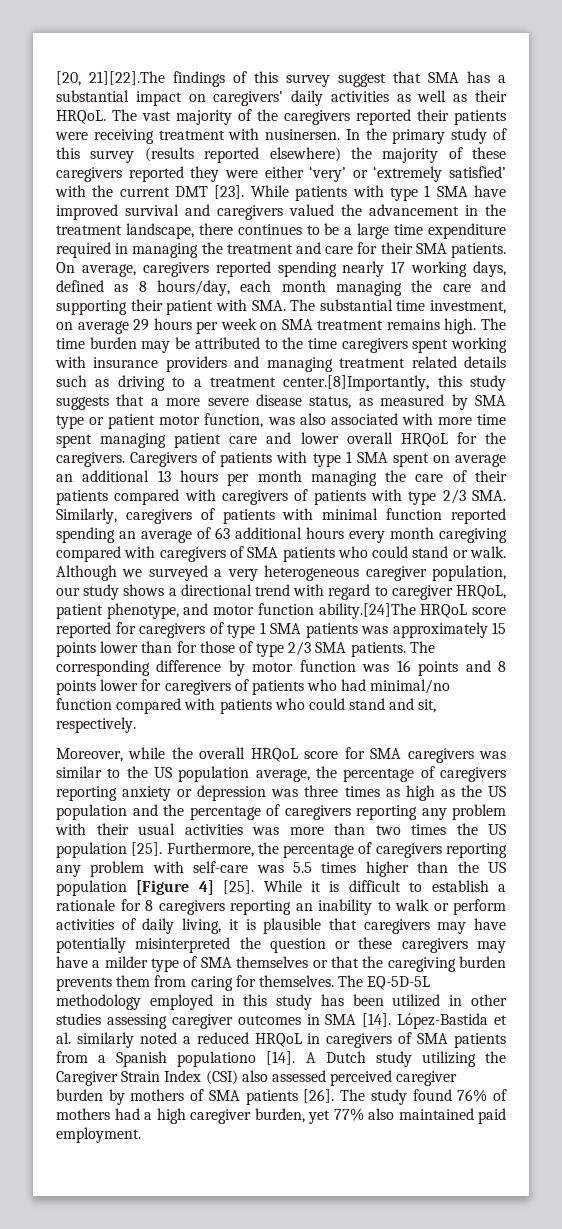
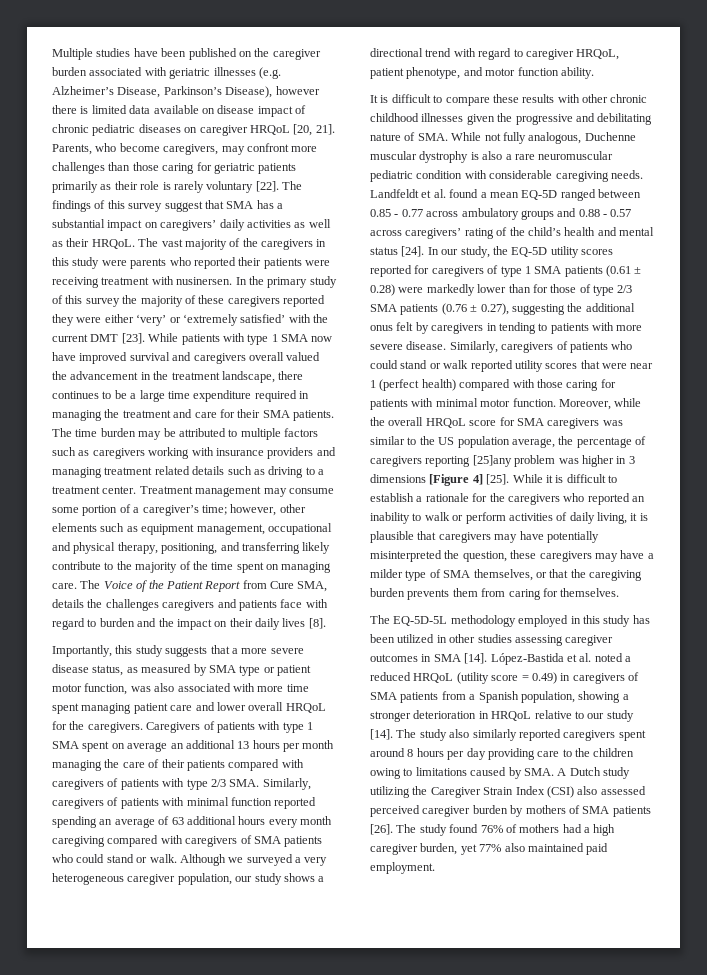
- [20, 21][22].The findings of this survey suggest that SMA has a substantial impact on caregivers’ daily activities as well as their HRQoL.
+ Multiple studies have been published on the caregiver burden associated with geriatric illnesses (e.g. Alzheimer’s Disease, Parkinson’s Disease), however there is limited data available on disease impact of chronic pediatric diseases on caregiver HRQoL [20, 21]. Parents, who become caregivers, may confront more challenges than those caring for geriatric patients primarily as their role is rarely voluntary [22]. The findings of this survey suggest that SMA has a substantial impact on caregivers’ daily activities as well as their HRQoL.
- The vast majority of the caregivers reported their patients were receiving treatment with nusinersen.
+ The vast majority of the caregivers in this study were parents who reported their patients were receiving treatment with nusinersen.
- In the primary study of this survey (results reported elsewhere) the majority of these caregivers reported they were either ‘very’ or ‘extremely satisfied’ with the current DMT [23].
+ In the primary study of this survey the majority of these caregivers reported they were either ‘very’ or ‘extremely satisfied’ with the current DMT [23].
- While patients with type 1 SMA have improved survival and caregivers valued the advancement in the treatment landscape, there continues to be a large time expenditure required in managing the treatment and care for their SMA patients.
+ While patients with type 1 SMA now have improved survival and caregivers overall valued the advancement in the treatment landscape, there continues to be a large time expenditure required in managing the treatment and care for their SMA patients.
- On average, caregivers reported spending nearly 17 working days, defined as 8 hours/day, each month managing the care and supporting their patient with SMA. The substantial time investment, on average 29 hours per week on SMA treatment remains high.
- The time burden may be attributed to the time caregivers spent working with insurance providers and managing treatment related details such as driving to a treatment center.[8]Importantly, this study suggests that a more severe disease status, as measured by SMA type or patient motor function, was also associated with more time spent managing patient care and lower overall HRQoL for the caregivers.
+ The time burden may be attributed to multiple factors such as caregivers working with insurance providers and managing treatment related details such as driving to a treatment center. Treatment management may consume some portion of a caregiver’s time; however, other elements such as equipment management, occupational and physical therapy, positioning, and transferring likely contribute to the majority of the time spent on managing care. The Voice of the Patient Report from Cure SMA, details the challenges caregivers and patients face with regard to burden and the impact on their daily lives [8].
+ Importantly, this study suggests that a more severe disease status, as measured by SMA type or patient motor function, was also associated with more time spent managing patient care and lower overall HRQoL for the caregivers.
- Although we surveyed a very heterogeneous caregiver population, our study shows a directional trend with regard to caregiver HRQoL, patient phenotype, and motor function ability.[24]The HRQoL score reported for caregivers of type 1 SMA patients was approximately 15 points lower than for those of type 2/3 SMA patients. The corresponding difference by motor function was 16 points and 8 points lower for caregivers of patients who had minimal/no function compared with patients who could stand and sit, respectively.
- Moreover, while the overall HRQoL score for SMA caregivers was similar to the US population average, the percentage of caregivers reporting anxiety or depression was three times as high as the US population and the percentage of caregivers reporting any problem with their usual activities was more than two times the US population [25]. Furthermore, the percentage of caregivers reporting any problem with self-care was 5.5 times higher than the US population [Figure 4] [25].
+ Although we surveyed a very heterogeneous caregiver population, our study shows a directional trend with regard to caregiver HRQoL, patient phenotype, and motor function ability.
+ It is difficult to compare these results with other chronic childhood illnesses given the progressive and debilitating nature of SMA. While not fully analogous, Duchenne muscular dystrophy is also a rare neuromuscular pediatric condition with considerable caregiving needs. Landfeldt et al. found a mean EQ-5D ranged between 0.85 - 0.77 across ambulatory groups and 0.88 - 0.57 across caregivers’ rating of the child’s health and mental status [24]. In our study, the EQ-5D utility scores reported for caregivers of type 1 SMA patients (0.61 ± 0.28) were markedly lower than for those of type 2/3 SMA patients (0.76 ± 0.27), suggesting the additional onus felt by caregivers in tending to patients with more severe disease. Similarly, caregivers of patients who could stand or walk reported utility scores that were near 1 (perfect health) compared with those caring for patients with minimal motor function. Moreover, while the overall HRQoL score for SMA caregivers was similar to the US population average, the percentage of caregivers reporting [25]any problem was higher in 3 dimensions [Figure 4] [25].
- While it is difficult to establish a rationale for 8 caregivers reporting an inability to walk or perform activities of daily living, it is plausible that caregivers may have potentially misinterpreted the question or these caregivers may have a milder type of SMA themselves or that the caregiving burden prevents them from caring for themselves. The EQ-5D-5L methodology employed in this study has been utilized in other studies assessing caregiver outcomes in SMA [14].
+ While it is difficult to establish a rationale for the caregivers who reported an inability to walk or perform activities of daily living, it is plausible that caregivers may have potentially misinterpreted the question, these caregivers may have a milder type of SMA themselves, or that the caregiving burden prevents them from caring for themselves.
+ The EQ-5D-5L methodology employed in this study has been utilized in other studies assessing caregiver outcomes in SMA [14].
- López-Bastida et al. similarly noted a reduced HRQoL in caregivers of SMA patients from a Spanish populationo [14]. A Dutch study utilizing the Caregiver Strain Index (CSI) also assessed perceived caregiver burden by mothers of SMA patients [26].
+ López-Bastida et al. noted a reduced HRQoL (utility score = 0.49) in caregivers of SMA patients from a Spanish population, showing a stronger deterioration in HRQoL relative to our study [14]. The study also similarly reported caregivers spent around 8 hours per day providing care to the children owing to limitations caused by SMA. A Dutch study utilizing the Caregiver Strain Index (CSI) also assessed perceived caregiver burden by mothers of SMA patients [26].

